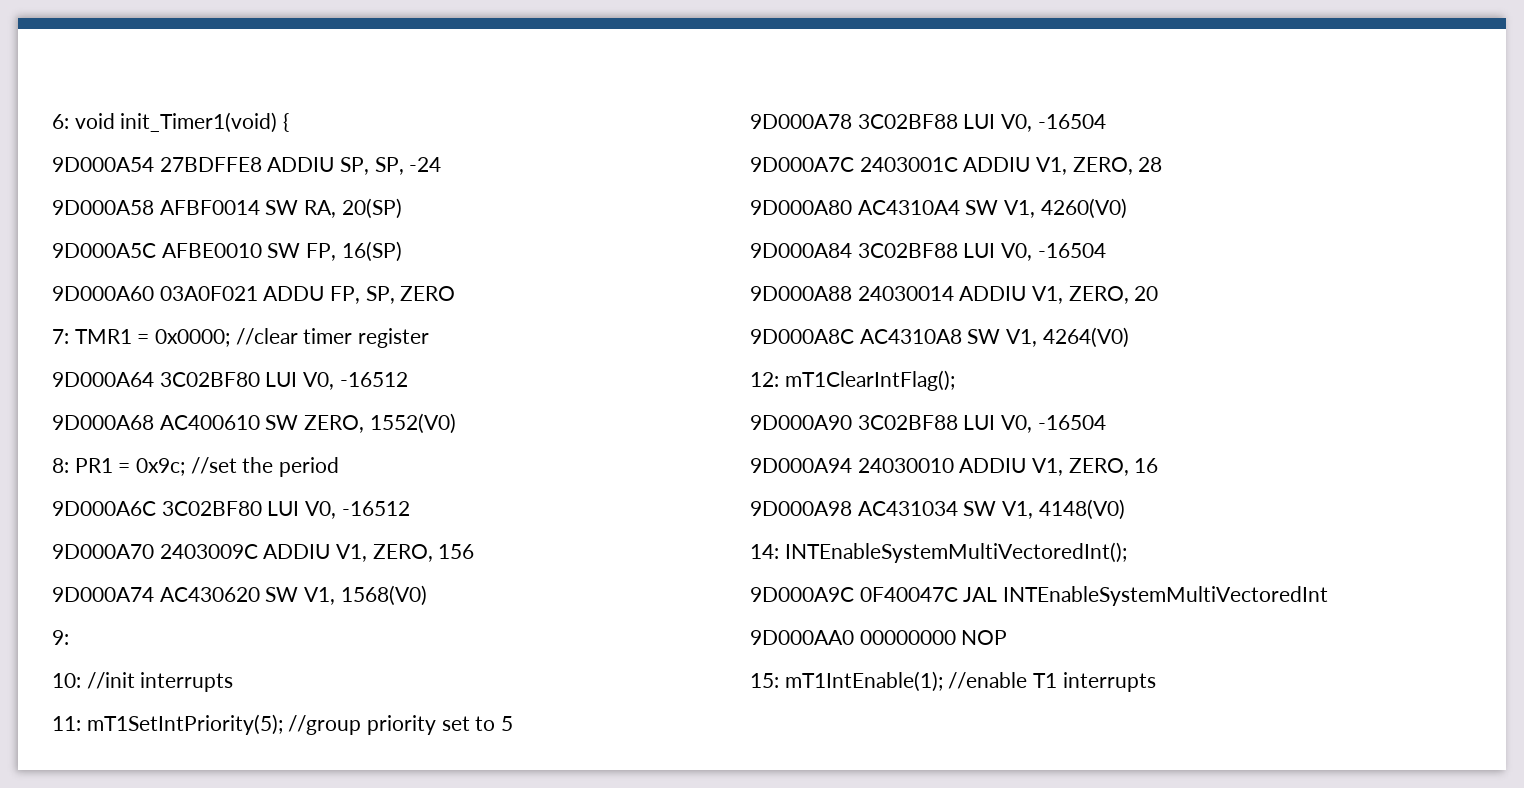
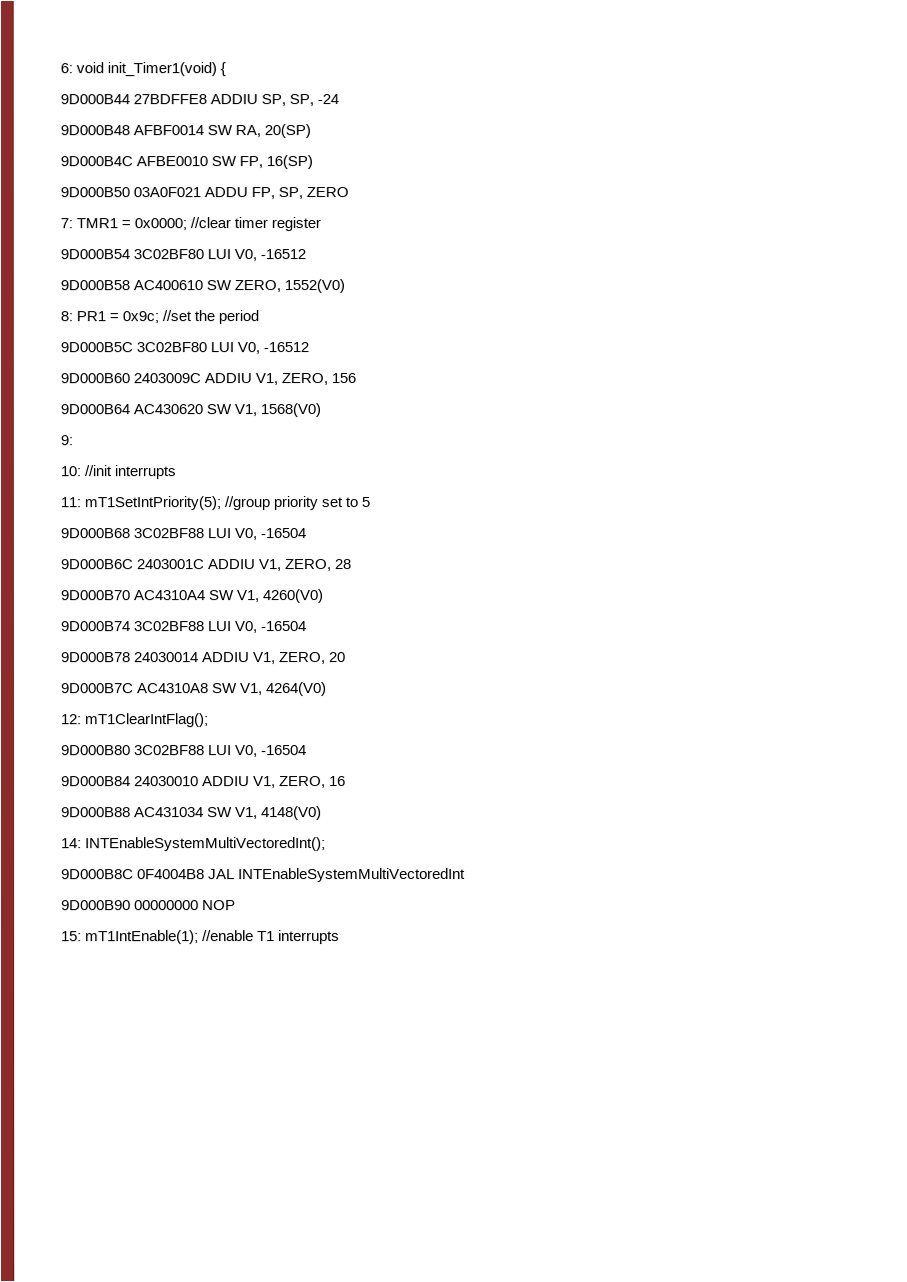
- 9D000A54 27BDFFE8 ADDIU SP, SP, -24
+ 9D000B44 27BDFFE8 ADDIU SP, SP, -24
- 9D000A58 AFBF0014 SW RA, 20(SP)
+ 9D000B48 AFBF0014 SW RA, 20(SP)
- 9D000A5C AFBE0010 SW FP, 16(SP)
+ 9D000B4C AFBE0010 SW FP, 16(SP)
- 9D000A60 03A0F021 ADDU FP, SP, ZERO
+ 9D000B50 03A0F021 ADDU FP, SP, ZERO
- 9D000A64 3C02BF80 LUI V0, -16512
- 9D000A68 AC400610 SW ZERO, 1552(V0)
+ 9D000B54 3C02BF80 LUI V0, -16512
+ 9D000B58 AC400610 SW ZERO, 1552(V0)
- 9D000A6C 3C02BF80 LUI V0, -16512
- 9D000A70 2403009C ADDIU V1, ZERO, 156
+ 9D000B5C 3C02BF80 LUI V0, -16512
+ 9D000B60 2403009C ADDIU V1, ZERO, 156
- 9D000A74 AC430620 SW V1, 1568(V0)
+ 9D000B64 AC430620 SW V1, 1568(V0)
- 9D000A78 3C02BF88 LUI V0, -16504
- 9D000A7C 2403001C ADDIU V1, ZERO, 28
+ 9D000B68 3C02BF88 LUI V0, -16504
+ 9D000B6C 2403001C ADDIU V1, ZERO, 28
- 9D000A80 AC4310A4 SW V1, 4260(V0)
+ 9D000B70 AC4310A4 SW V1, 4260(V0)
- 9D000A84 3C02BF88 LUI V0, -16504
- 9D000A88 24030014 ADDIU V1, ZERO, 20
+ 9D000B74 3C02BF88 LUI V0, -16504
+ 9D000B78 24030014 ADDIU V1, ZERO, 20
- 9D000A8C AC4310A8 SW V1, 4264(V0)
+ 9D000B7C AC4310A8 SW V1, 4264(V0)
- 9D000A90 3C02BF88 LUI V0, -16504
- 9D000A94 24030010 ADDIU V1, ZERO, 16
+ 9D000B80 3C02BF88 LUI V0, -16504
+ 9D000B84 24030010 ADDIU V1, ZERO, 16
- 9D000A98 AC431034 SW V1, 4148(V0)
+ 9D000B88 AC431034 SW V1, 4148(V0)
- 9D000A9C 0F40047C JAL INTEnableSystemMultiVectoredInt
+ 9D000B8C 0F4004B8 JAL INTEnableSystemMultiVectoredInt
- 9D000AA0 00000000 NOP
+ 9D000B90 00000000 NOP

